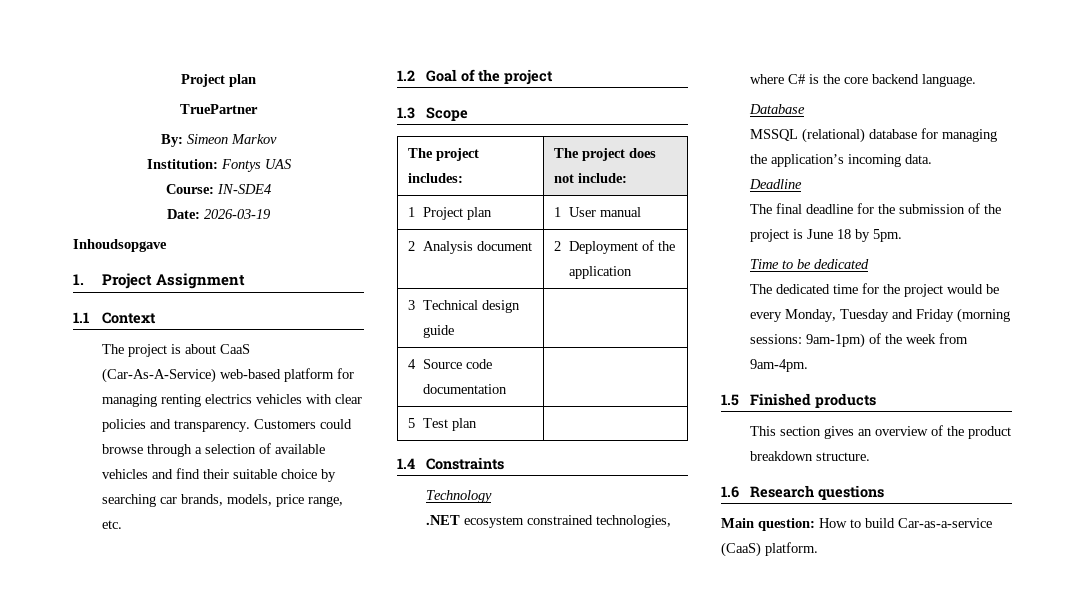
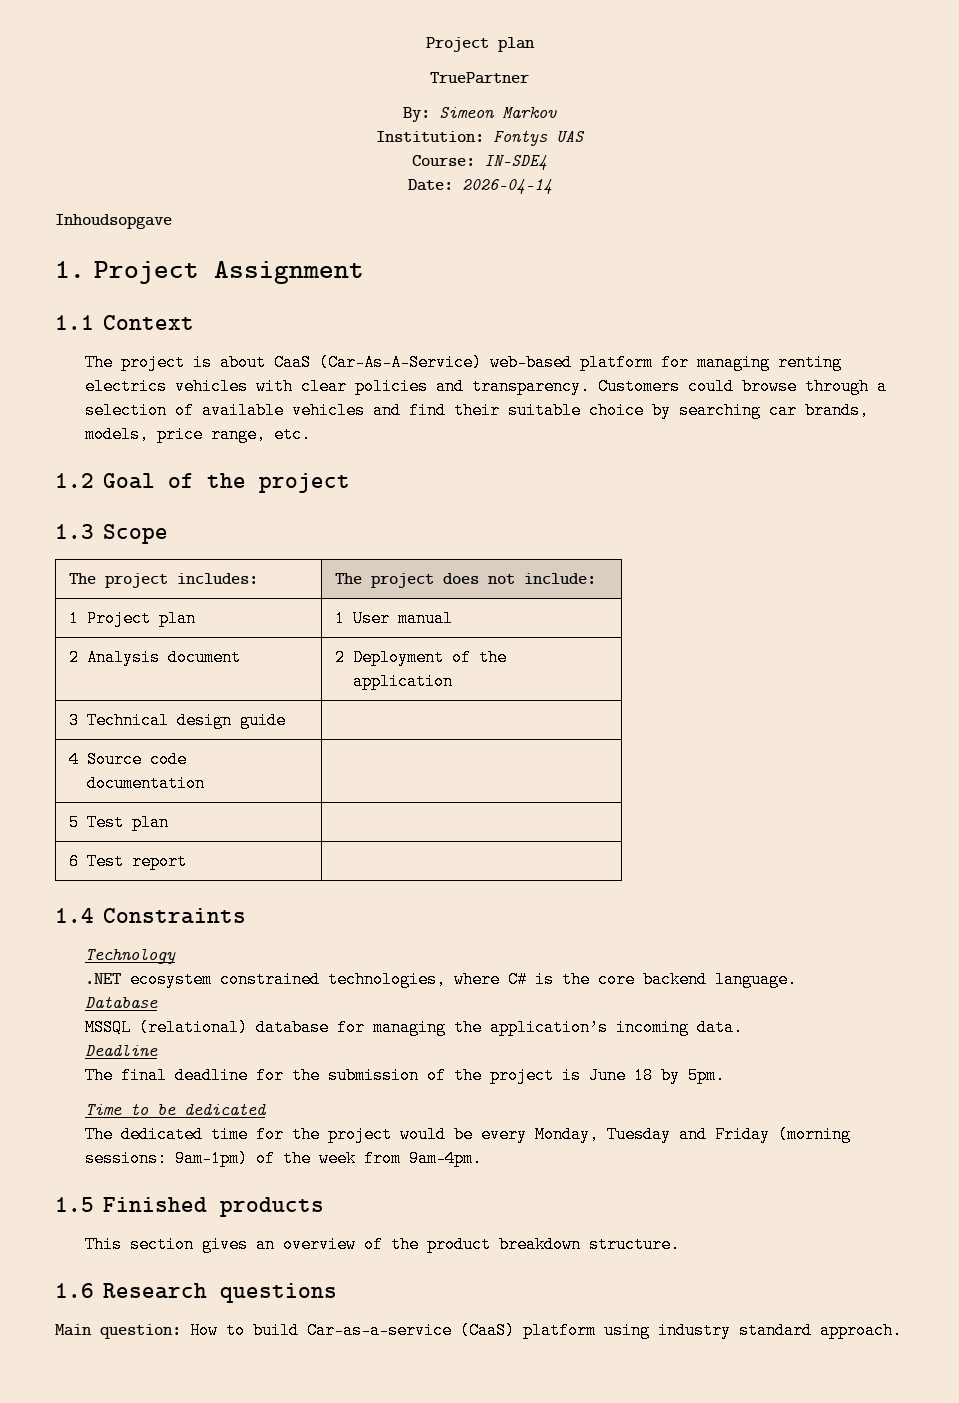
- Date: 2026-03-19
+ Date: 2026-04-14
+ 6 Test report |
- Main question: How to build Car-as-a-service (CaaS) platform.
+ Main question: How to build Car-as-a-service (CaaS) platform using industry standard approach.

